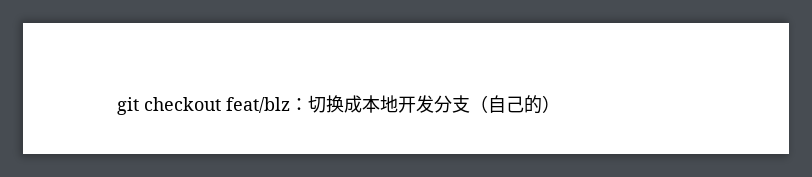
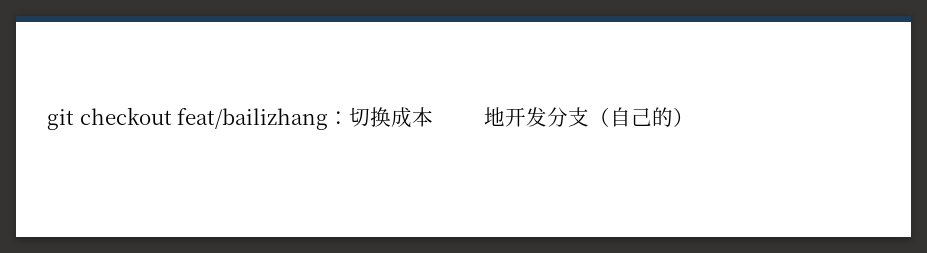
- git checkout feat/blz：切换成本地开发分支（自己的）
+ git checkout feat/bailizhang：切换成本地开发分支（自己的）

